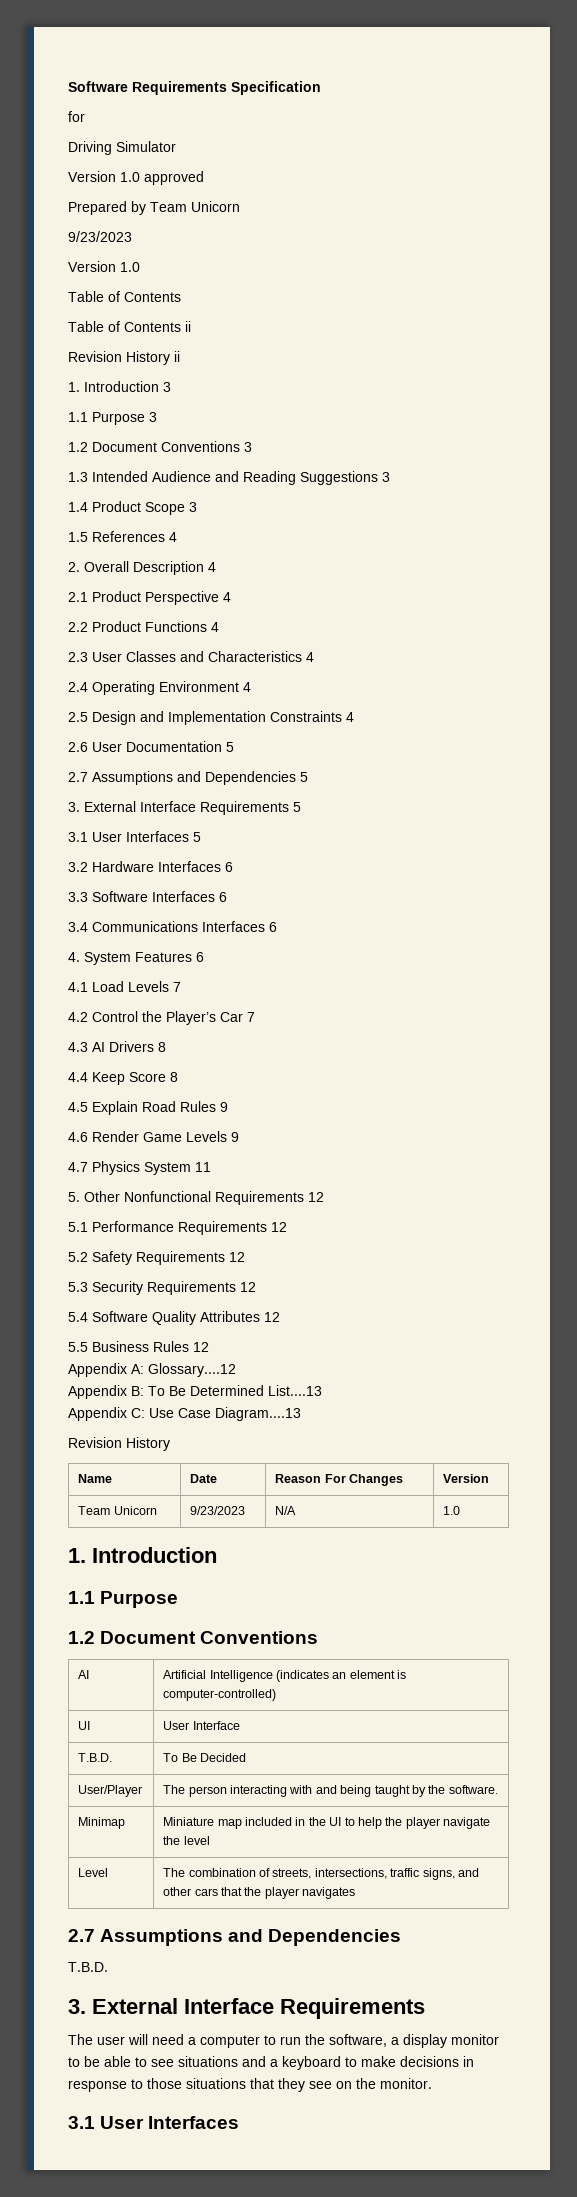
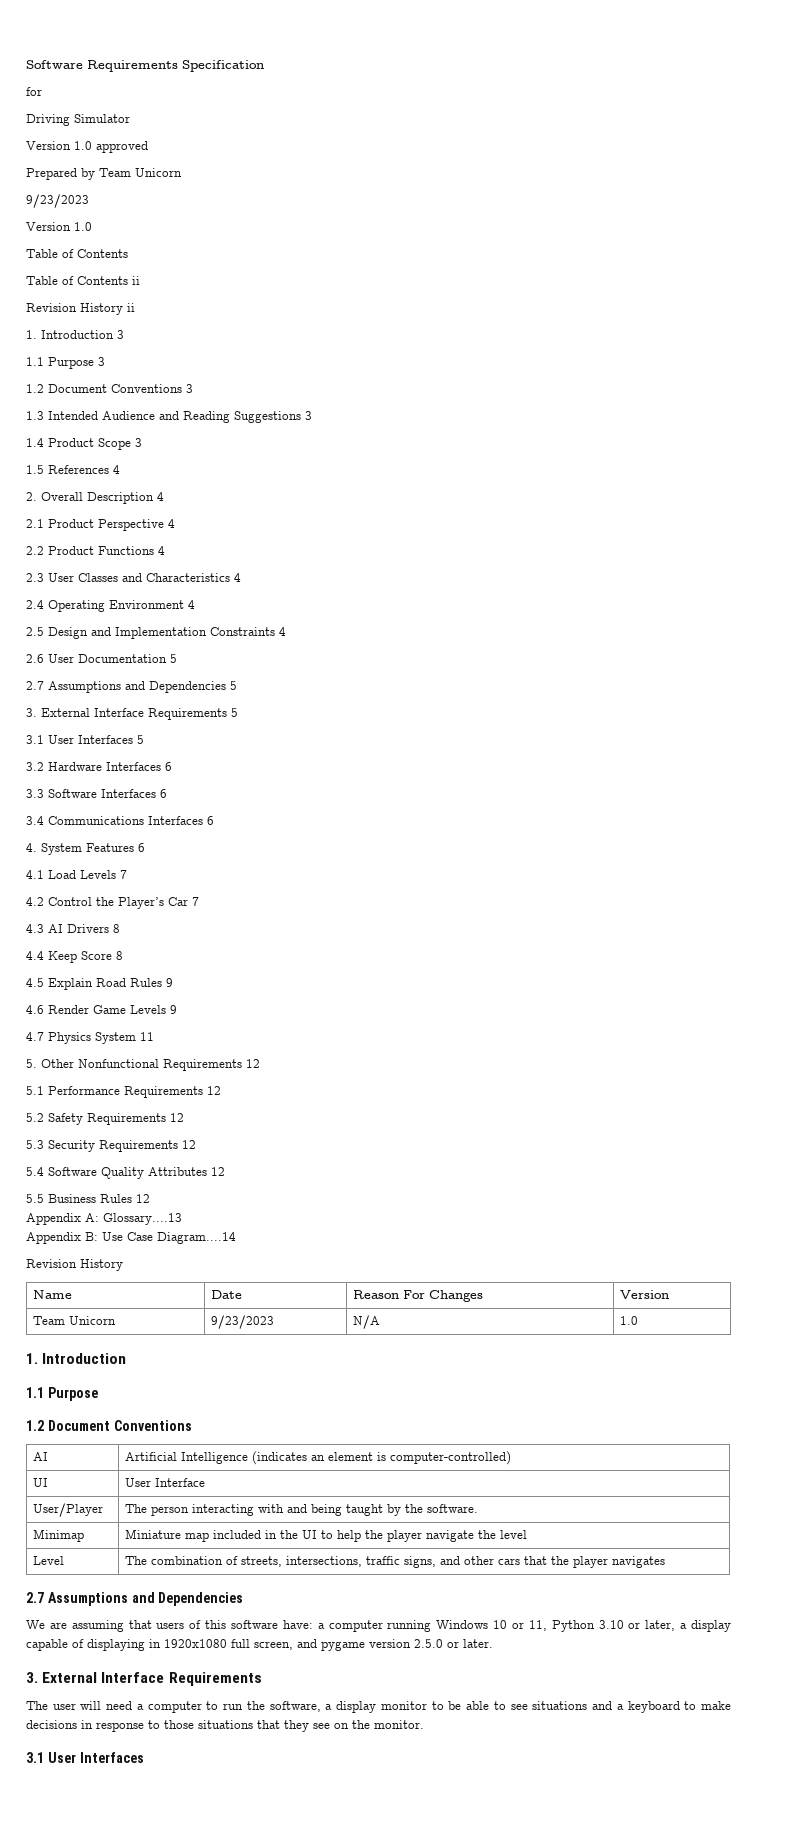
- Appendix A: Glossary....12
+ Appendix A: Glossary....13
- Appendix B: To Be Determined List....13
- Appendix C: Use Case Diagram....13
+ Appendix B: Use Case Diagram....14
- T.B.D. | To Be Decided
  Level | The combination of streets, intersections, traffic signs, and other cars that the player navigates
  2.7 Assumptions and Dependencies
- T.B.D.
+ We are assuming that users of this software have: a computer running Windows 10 or 11, Python 3.10 or later, a display capable of displaying in 1920x1080 full screen, and pygame version 2.5.0 or later.

